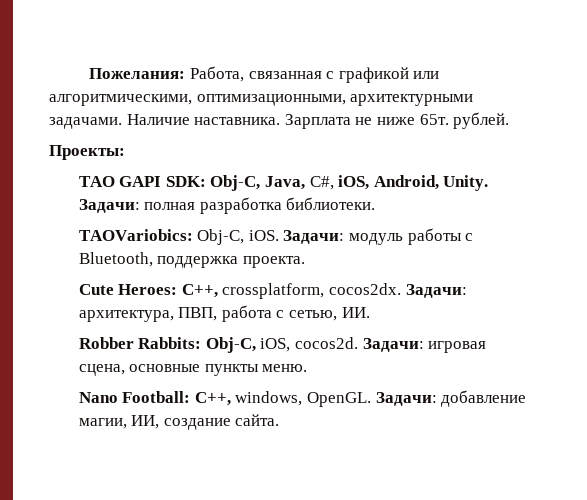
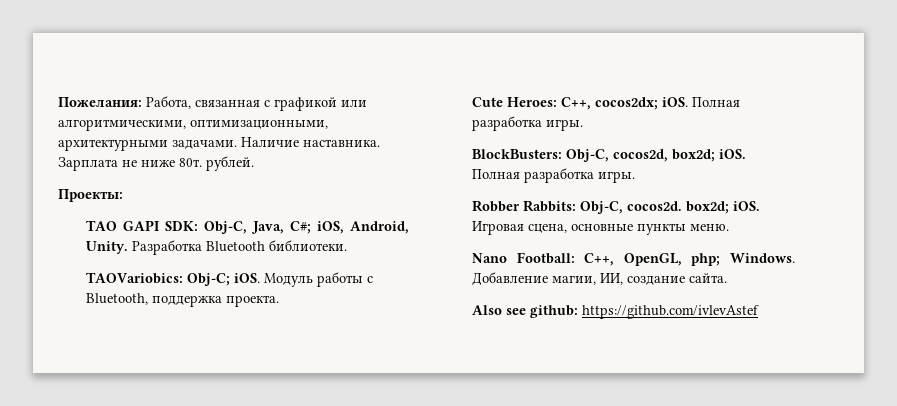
- Зарплата не ниже 65т. рублей.
+ Зарплата не ниже 80т. рублей.
- TAO GAPI SDK: Obj-C, Java, C#, iOS, Android, Unity.
+ TAO GAPI SDK: Obj-C, Java, C#; iOS, Android, Unity.
- Задачи: полная разработка библиотеки.
+ Разработка Bluetooth библиотеки.
- TAOVariobics: Obj-C, iOS. Задачи: модуль работы с Bluetooth, поддержка проекта.
+ TAOVariobics: Obj-C; iOS. Модуль работы с Bluetooth, поддержка проекта.
- Cute Heroes: C++, crossplatform, cocos2dx. Задачи: архитектура, ПВП, работа с сетью, ИИ.
+ Cute Heroes: C++, cocos2dx; iOS. Полная разработка игры.
+ BlockBusters: Obj-C, cocos2d, box2d; iOS. Полная разработка игры.
- Robber Rabbits: Obj-C, iOS, cocos2d. Задачи: игровая сцена, основные пункты меню.
+ Robber Rabbits: Obj-C, cocos2d. box2d; iOS. Игровая сцена, основные пункты меню.
- Nano Football: C++, windows, OpenGL. Задачи: добавление магии, ИИ, создание сайта.
+ Nano Football: C++, OpenGL, php; Windows. Добавление магии, ИИ, создание сайта.
+ Also see github: https://github.com/ivlevAstef

